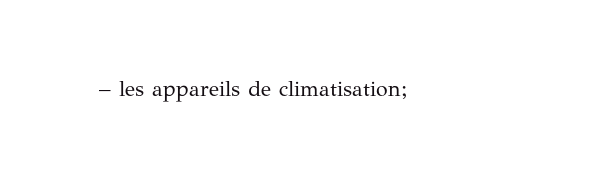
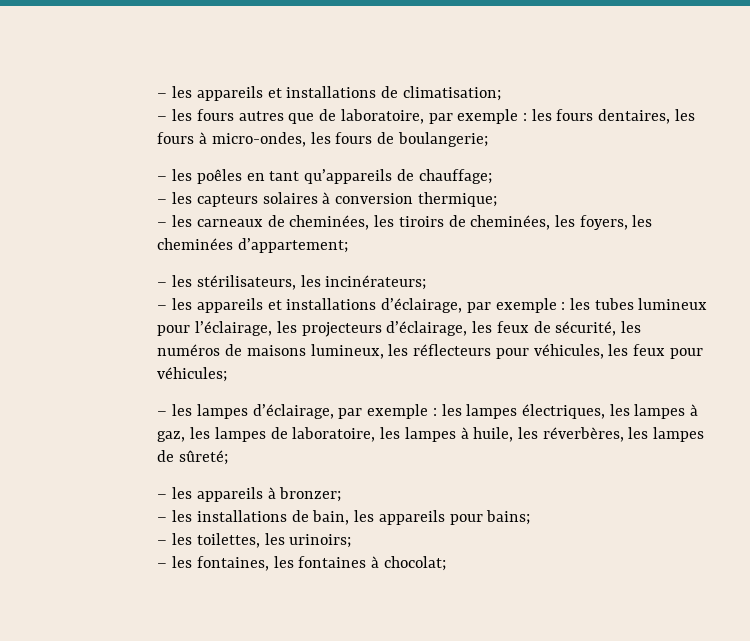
- – les appareils de climatisation;
+ – les appareils et installations de climatisation;
+ – les fours autres que de laboratoire, par exemple : les fours dentaires, les fours à micro-ondes, les fours de boulangerie;
+ – les poêles en tant qu’appareils de chauffage;
+ – les capteurs solaires à conversion thermique;
+ – les carneaux de cheminées, les tiroirs de cheminées, les foyers, les cheminées d’appartement;
+ – les stérilisateurs, les incinérateurs;
+ – les appareils et installations d’éclairage, par exemple : les tubes lumineux pour l’éclairage, les projecteurs d’éclairage, les feux de sécurité, les numéros de maisons lumineux, les réflecteurs pour véhicules, les feux pour véhicules;
+ – les lampes d’éclairage, par exemple : les lampes électriques, les lampes à gaz, les lampes de laboratoire, les lampes à huile, les réverbères, les lampes de sûreté;
+ – les appareils à bronzer;
+ – les installations de bain, les appareils pour bains;
+ – les toilettes, les urinoirs;
+ – les fontaines, les fontaines à chocolat;

